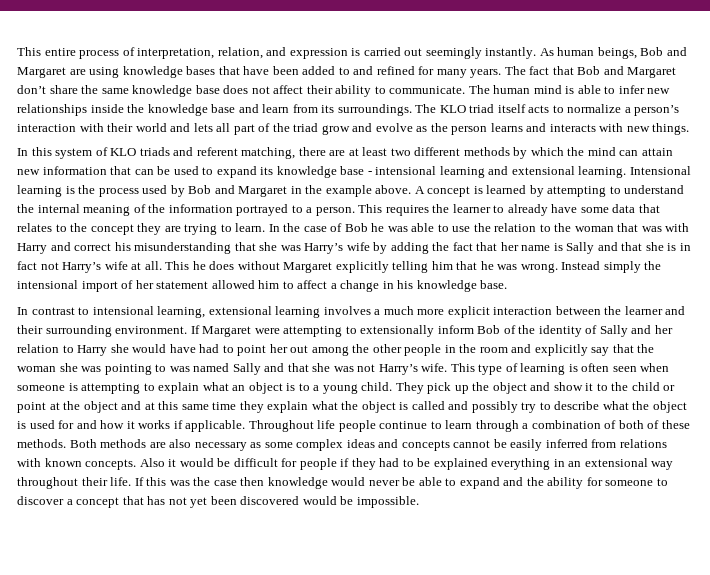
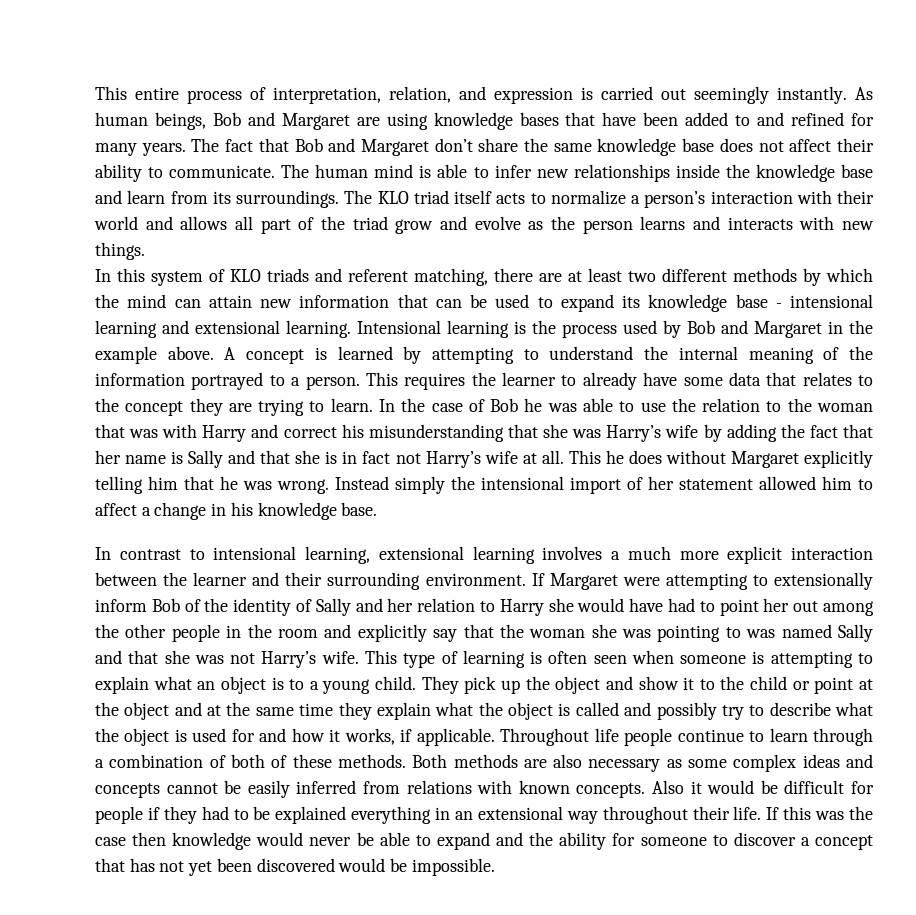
- The KLO triad itself acts to normalize a person’s interaction with their world and lets all part of the triad grow and evolve as the person learns and interacts with new things.
+ The KLO triad itself acts to normalize a person’s interaction with their world and allows all part of the triad grow and evolve as the person learns and interacts with new things.
- They pick up the object and show it to the child or point at the object and at this same time they explain what the object is called and possibly try to describe what the object is used for and how it works if applicable.
+ They pick up the object and show it to the child or point at the object and at the same time they explain what the object is called and possibly try to describe what the object is used for and how it works, if applicable.

